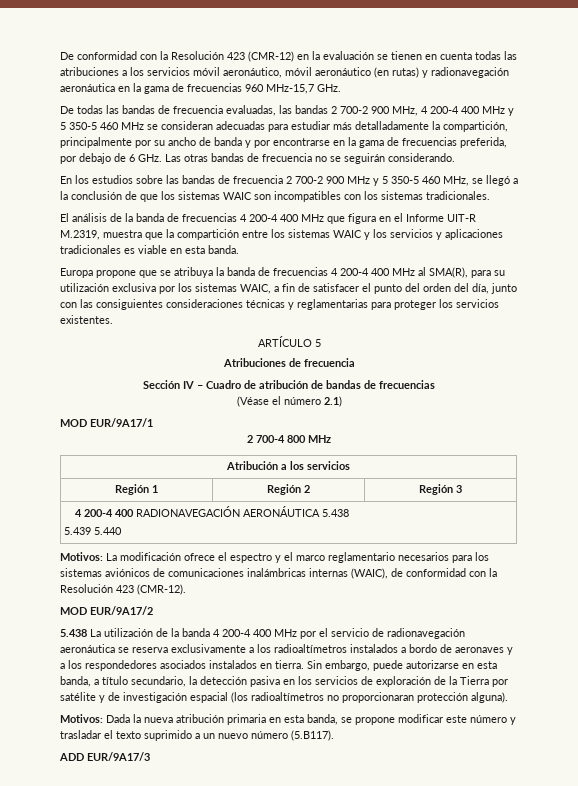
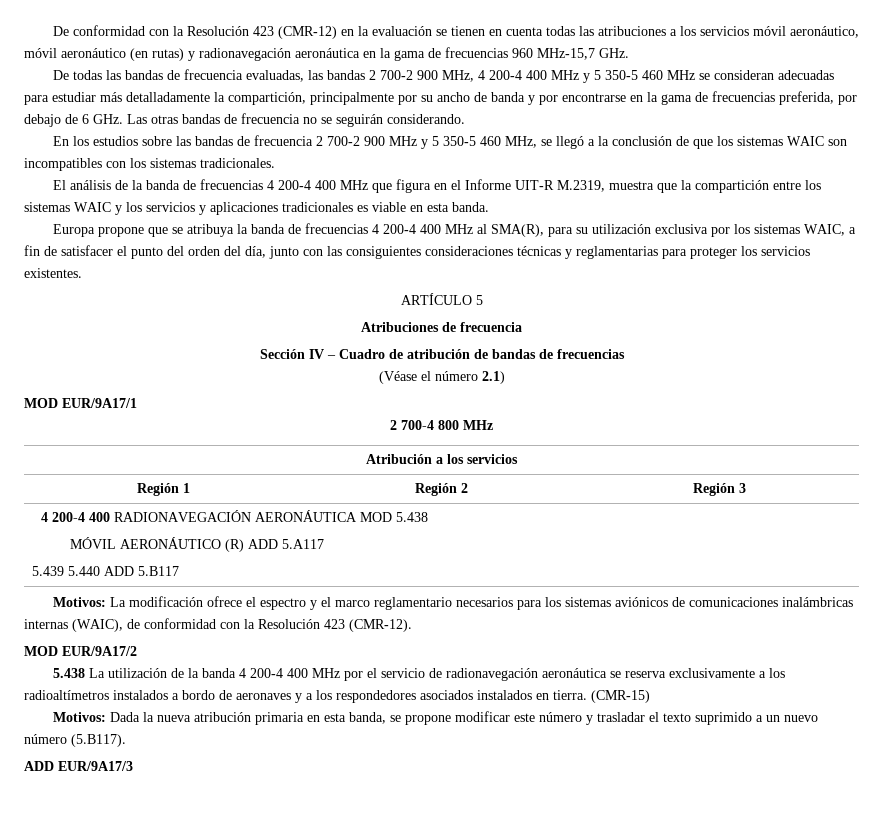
- 4 200-4 400 RADIONAVEGACIÓN AERONÁUTICA 5.438
- 5.439 5.440
+ 4 200-4 400 RADIONAVEGACIÓN AERONÁUTICA MOD 5.438
+ MÓVIL AERONÁUTICO (R) ADD 5.A117
+ 5.439 5.440 ADD 5.B117
- Sin embargo, puede autorizarse en esta banda, a título secundario, la detección pasiva en los servicios de exploración de la Tierra por satélite y de investigación espacial (los radioaltímetros no proporcionaran protección alguna).
+ (CMR-15)

